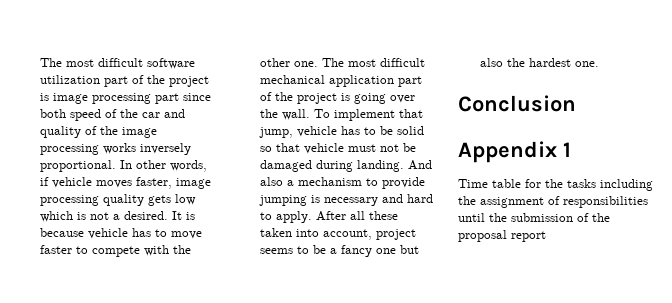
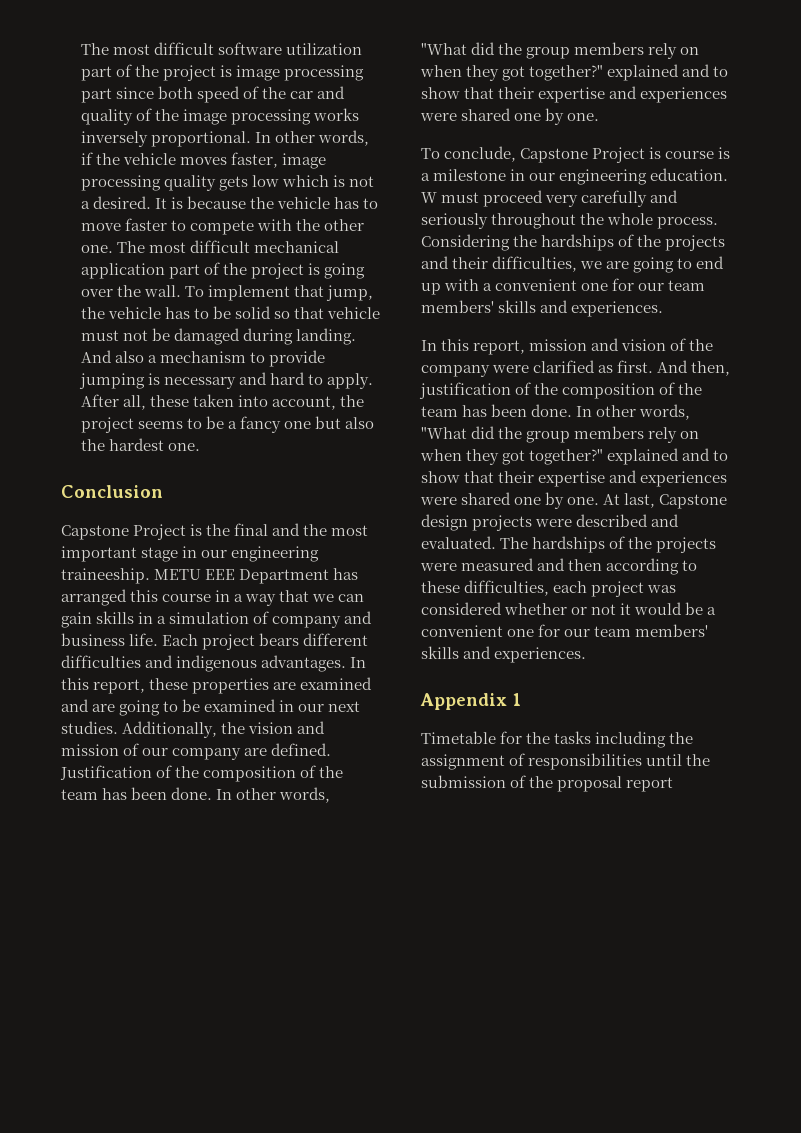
- In other words, if vehicle moves faster, image processing quality gets low which is not a desired.
+ In other words, if the vehicle moves faster, image processing quality gets low which is not a desired.
- It is because vehicle has to move faster to compete with the other one.
+ It is because the vehicle has to move faster to compete with the other one.
- To implement that jump, vehicle has to be solid so that vehicle must not be damaged during landing.
+ To implement that jump, the vehicle has to be solid so that vehicle must not be damaged during landing.
- After all these taken into account, project seems to be a fancy one but also the hardest one.
+ After all, these taken into account, the project seems to be a fancy one but also the hardest one.
+ Capstone Project is the final and the most important stage in our engineering traineeship. METU EEE Department has arranged this course in a way that we can gain skills in a simulation of company and business life. Each project bears different difficulties and indigenous advantages. In this report, these properties are examined and are going to be examined in our next studies. Additionally, the vision and mission of our company are defined. Justification of the composition of the team has been done. In other words, "What did the group members rely on when they got together?" explained and to show that their expertise and experiences were shared one by one.
+ To conclude, Capstone Project is course is a milestone in our engineering education. W must proceed very carefully and seriously throughout the whole process. Considering the hardships of the projects and their difficulties, we are going to end up with a convenient one for our team members' skills and experiences.
+ In this report, mission and vision of the company were clarified as first. And then, justification of the composition of the team has been done. In other words, "What did the group members rely on when they got together?" explained and to show that their expertise and experiences were shared one by one. At last, Capstone design projects were described and evaluated. The hardships of the projects were measured and then according to these difficulties, each project was considered whether or not it would be a convenient one for our team members' skills and experiences.
- Time table for the tasks including the assignment of responsibilities until the submission of the proposal report
+ Timetable for the tasks including the assignment of responsibilities until the submission of the proposal report

